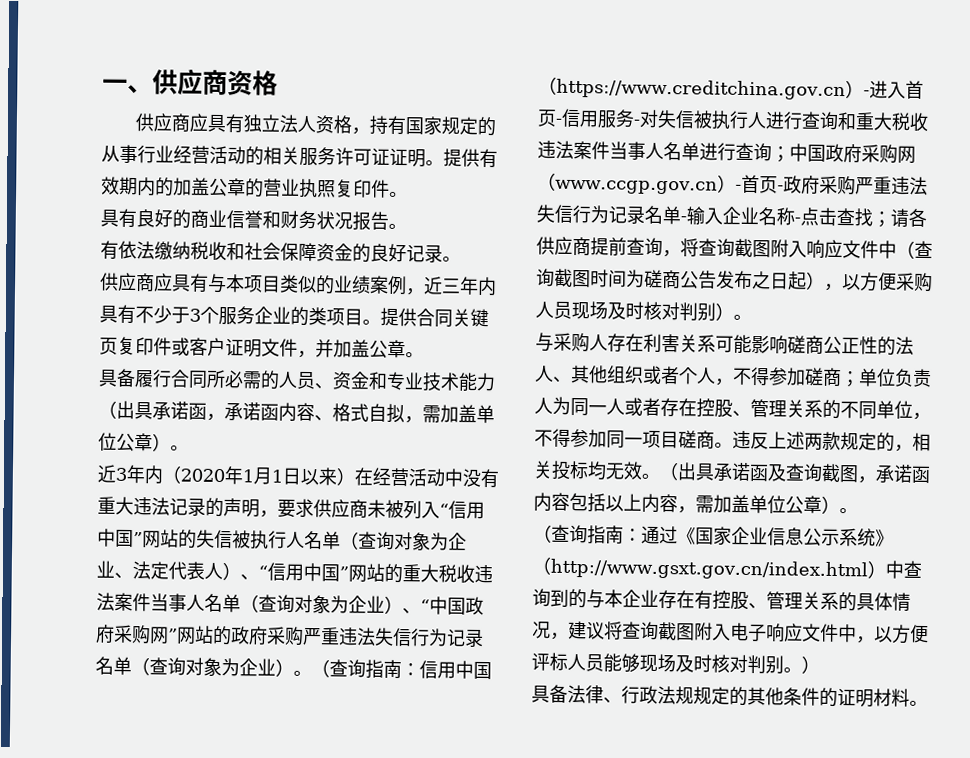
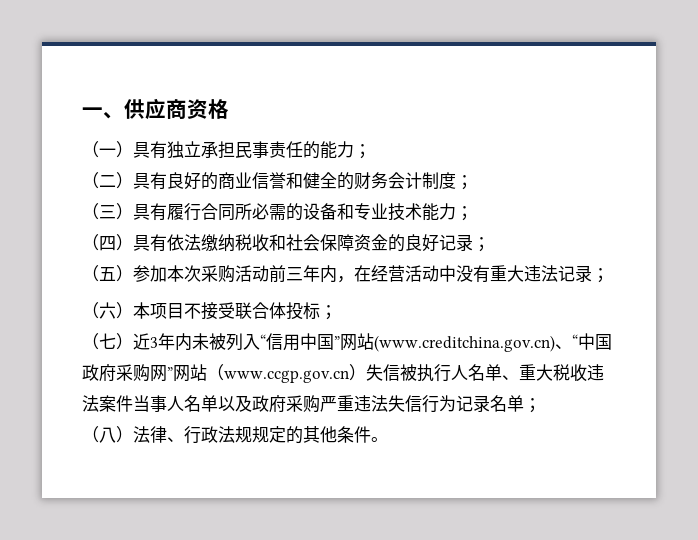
- 供应商应具有独立法人资格，持有国家规定的从事行业经营活动的相关服务许可证证明。提供有效期内的加盖公章的营业执照复印件。
- 具有良好的商业信誉和财务状况报告。
- 有依法缴纳税收和社会保障资金的良好记录。
- 供应商应具有与本项目类似的业绩案例，近三年内具有不少于3个服务企业的类项目。提供合同关键页复印件或客户证明文件，并加盖公章。
- 具备履行合同所必需的人员、资金和专业技术能力（出具承诺函，承诺函内容、格式自拟，需加盖单位公章）。
- 近3年内（2020年1月1日以来）在经营活动中没有重大违法记录的声明，要求供应商未被列入“信用中国”网站的失信被执行人名单（查询对象为企业、法定代表人）、“信用中国”网站的重大税收违法案件当事人名单（查询对象为企业）、“中国政府采购网”网站的政府采购严重违法失信行为记录名单（查询对象为企业）。（查询指南：信用中国（https://www.creditchina.gov.cn）-进入首页-信用服务-对失信被执行人进行查询和重大税收违法案件当事人名单进行查询；中国政府采购网（www.ccgp.gov.cn）-首页-政府采购严重违法失信行为记录名单-输入企业名称-点击查找；请各供应商提前查询，将查询截图附入响应文件中（查询截图时间为磋商公告发布之日起），以方便采购人员现场及时核对判别）。
- 与采购人存在利害关系可能影响磋商公正性的法人、其他组织或者个人，不得参加磋商；单位负责人为同一人或者存在控股、管理关系的不同单位，不得参加同一项目磋商。违反上述两款规定的，相关投标均无效。（出具承诺函及查询截图，承诺函内容包括以上内容，需加盖单位公章）。
- （查询指南：通过《国家企业信息公示系统》（http://www.gsxt.gov.cn/index.html）中查询到的与本企业存在有控股、管理关系的具体情况，建议将查询截图附入电子响应文件中，以方便评标人员能够现场及时核对判别。）
- 具备法律、行政法规规定的其他条件的证明材料。
+ （一）具有独立承担民事责任的能力；
+ （二）具有良好的商业信誉和健全的财务会计制度；
+ （三）具有履行合同所必需的设备和专业技术能力；
+ （四）具有依法缴纳税收和社会保障资金的良好记录；
+ （五）参加本次采购活动前三年内，在经营活动中没有重大违法记录；
+ （六）本项目不接受联合体投标；
+ （七）近3年内未被列入“信用中国”网站(www.creditchina.gov.cn)、“中国政府采购网”网站（www.ccgp.gov.cn）失信被执行人名单、重大税收违法案件当事人名单以及政府采购严重违法失信行为记录名单；
+ （八）法律、行政法规规定的其他条件。

